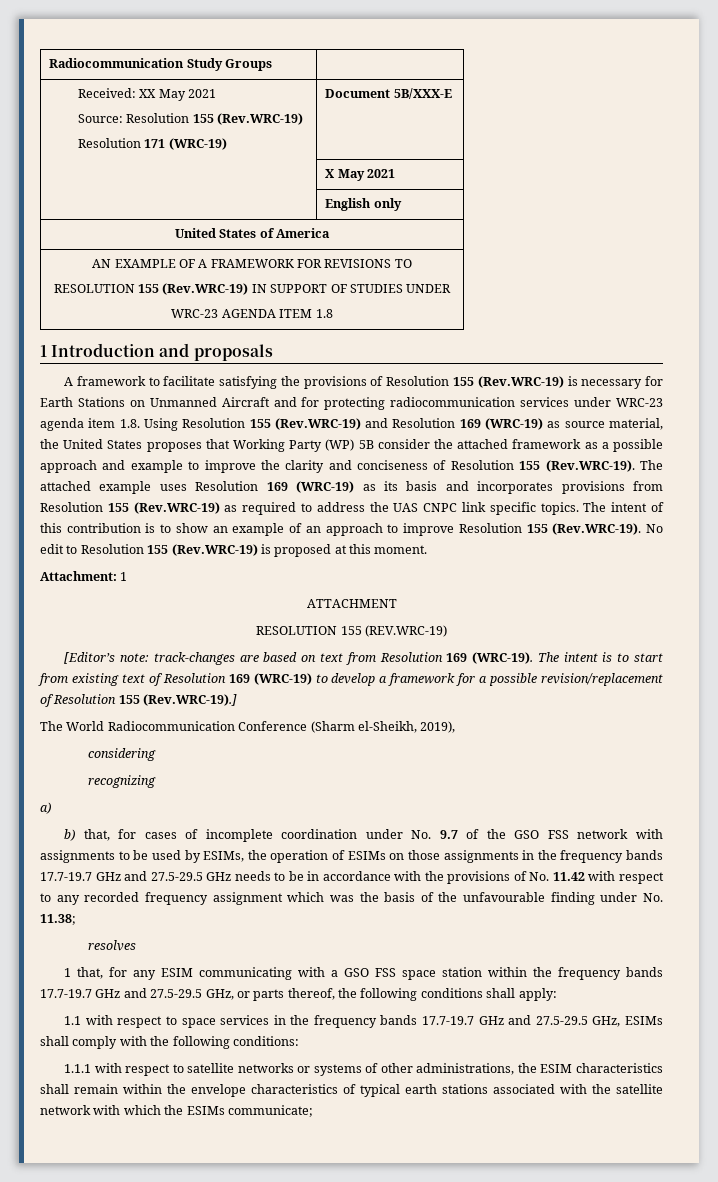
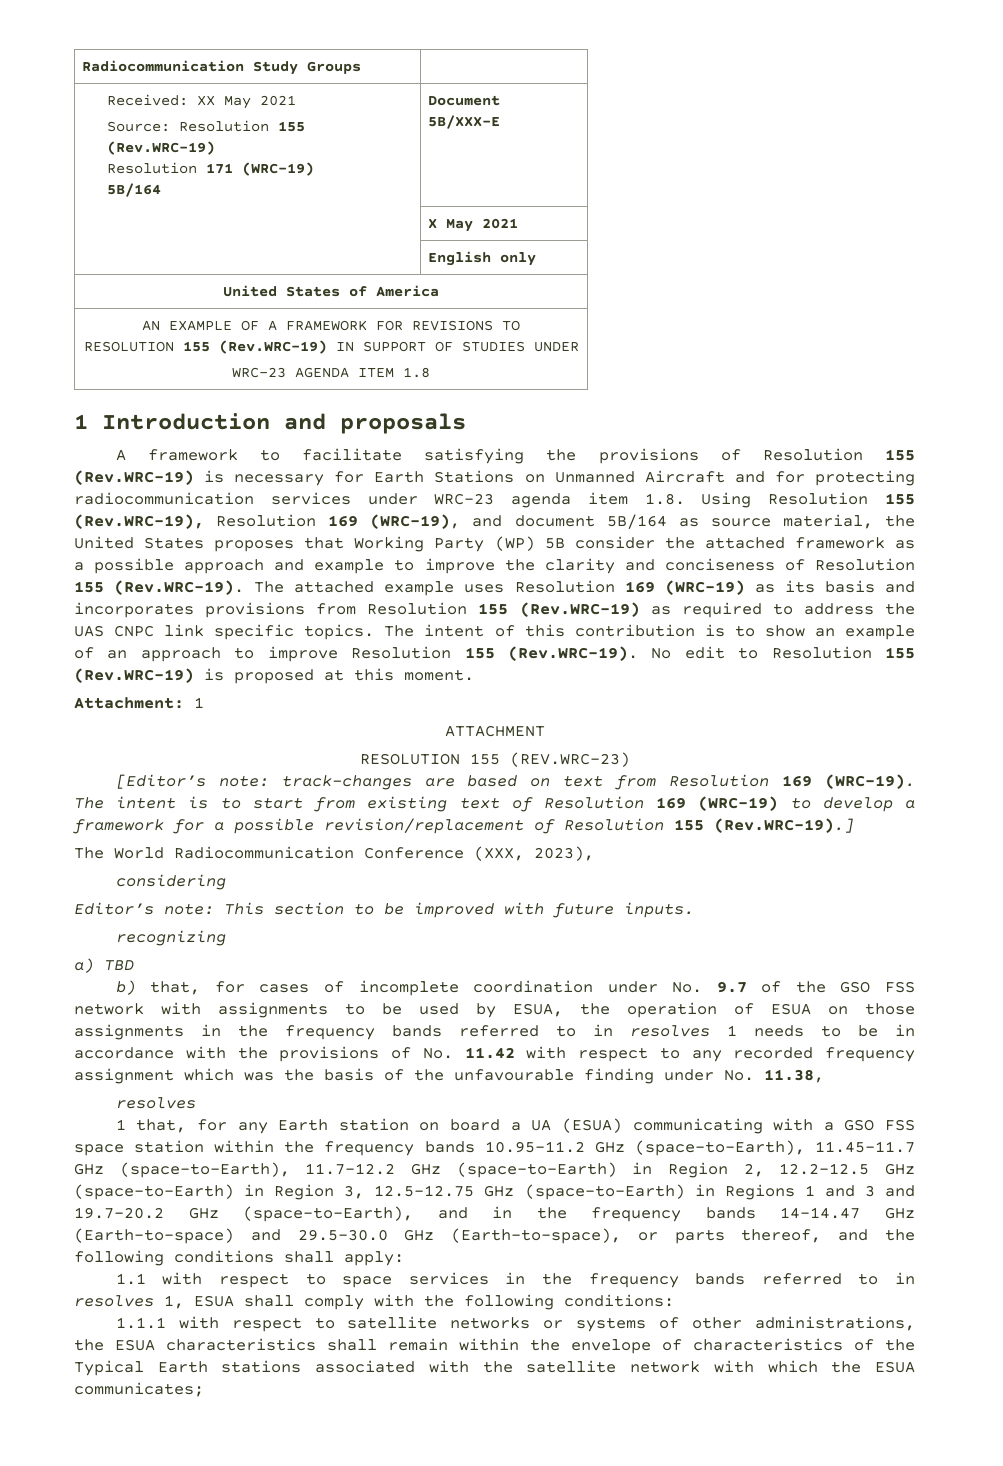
  Received: XX May 2021
  Source: Resolution 155 (Rev.WRC-19)
- Resolution 171 (WRC-19) | Document 5B/XXX-E
+ Resolution 171 (WRC-19)
+ 5B/164 | Document 5B/XXX-E
- A framework to facilitate satisfying the provisions of Resolution 155 (Rev.WRC-19) is necessary for Earth Stations on Unmanned Aircraft and for protecting radiocommunication services under WRC-23 agenda item 1.8. Using Resolution 155 (Rev.WRC-19) and Resolution 169 (WRC-19) as source material, the United States proposes that Working Party (WP) 5B consider the attached framework as a possible approach and example to improve the clarity and conciseness of Resolution 155 (Rev.WRC-19). The attached example uses Resolution 169 (WRC-19) as its basis and incorporates provisions from Resolution 155 (Rev.WRC-19) as required to address the UAS CNPC link specific topics.
+ A framework to facilitate satisfying the provisions of Resolution 155 (Rev.WRC-19) is necessary for Earth Stations on Unmanned Aircraft and for protecting radiocommunication services under WRC-23 agenda item 1.8. Using Resolution 155 (Rev.WRC-19), Resolution 169 (WRC-19), and document 5B/164 as source material, the United States proposes that Working Party (WP) 5B consider the attached framework as a possible approach and example to improve the clarity and conciseness of Resolution 155 (Rev.WRC-19). The attached example uses Resolution 169 (WRC-19) as its basis and incorporates provisions from Resolution 155 (Rev.WRC-19) as required to address the UAS CNPC link specific topics.
- RESOLUTION 155 (REV.WRC-19)
+ RESOLUTION 155 (REV.WRC-23)
- The World Radiocommunication Conference (Sharm el-Sheikh, 2019),
+ The World Radiocommunication Conference (XXX, 2023),
  considering
+ Editor’s note: This section to be improved with future inputs.
- a)
+ a) TBD
- b) that, for cases of incomplete coordination under No. 9.7 of the GSO FSS network with assignments to be used by ESIMs, the operation of ESIMs on those assignments in the frequency bands 17.7-19.7 GHz and 27.5-29.5 GHz needs to be in accordance with the provisions of No. 11.42 with respect to any recorded frequency assignment which was the basis of the unfavourable finding under No. 11.38;
+ b) that, for cases of incomplete coordination under No. 9.7 of the GSO FSS network with assignments to be used by ESUA, the operation of ESUA on those assignments in the frequency bands referred to in resolves 1 needs to be in accordance with the provisions of No. 11.42 with respect to any recorded frequency assignment which was the basis of the unfavourable finding under No. 11.38,
- 1 that, for any ESIM communicating with a GSO FSS space station within the frequency bands 17.7-19.7 GHz and 27.5-29.5 GHz, or parts thereof, the following conditions shall apply:
+ 1 that, for any Earth station on board a UA (ESUA) communicating with a GSO FSS space station within the frequency bands 10.95-11.2 GHz (space-to-Earth), 11.45-11.7 GHz (space-to-Earth), 11.7-12.2 GHz (space-to-Earth) in Region 2, 12.2-12.5 GHz (space-to-Earth) in Region 3, 12.5-12.75 GHz (space-to-Earth) in Regions 1 and 3 and 19.7-20.2 GHz (space-to-Earth), and in the frequency bands 14-14.47 GHz (Earth-to-space) and 29.5-30.0 GHz (Earth-to-space), or parts thereof, and the following conditions shall apply:
- 1.1 with respect to space services in the frequency bands 17.7-19.7 GHz and 27.5-29.5 GHz, ESIMs shall comply with the following conditions:
+ 1.1 with respect to space services in the frequency bands referred to in resolves 1, ESUA shall comply with the following conditions:
- 1.1.1 with respect to satellite networks or systems of other administrations, the ESIM characteristics shall remain within the envelope characteristics of typical earth stations associated with the satellite network with which the ESIMs communicate;
+ 1.1.1 with respect to satellite networks or systems of other administrations, the ESUA characteristics shall remain within the envelope of characteristics of the Typical Earth stations associated with the satellite network with which the ESUA communicates;

